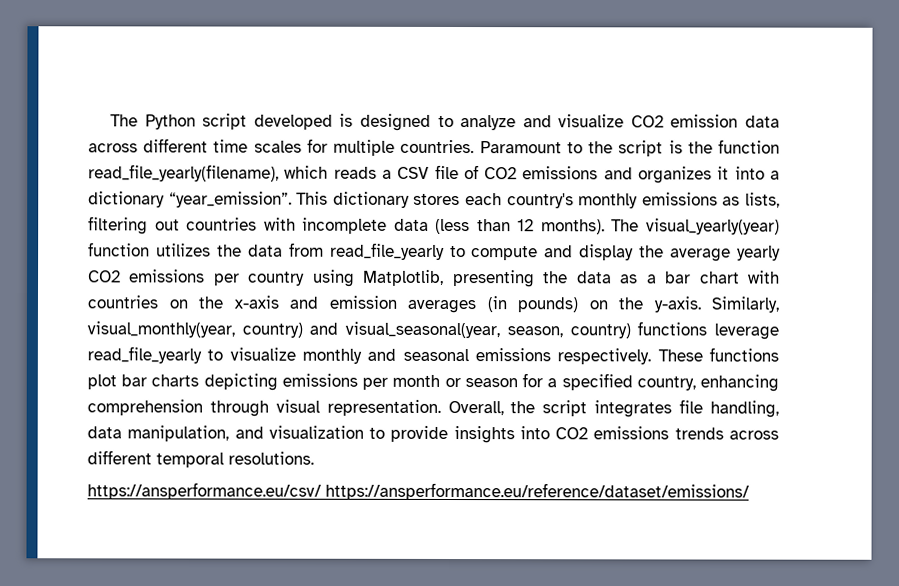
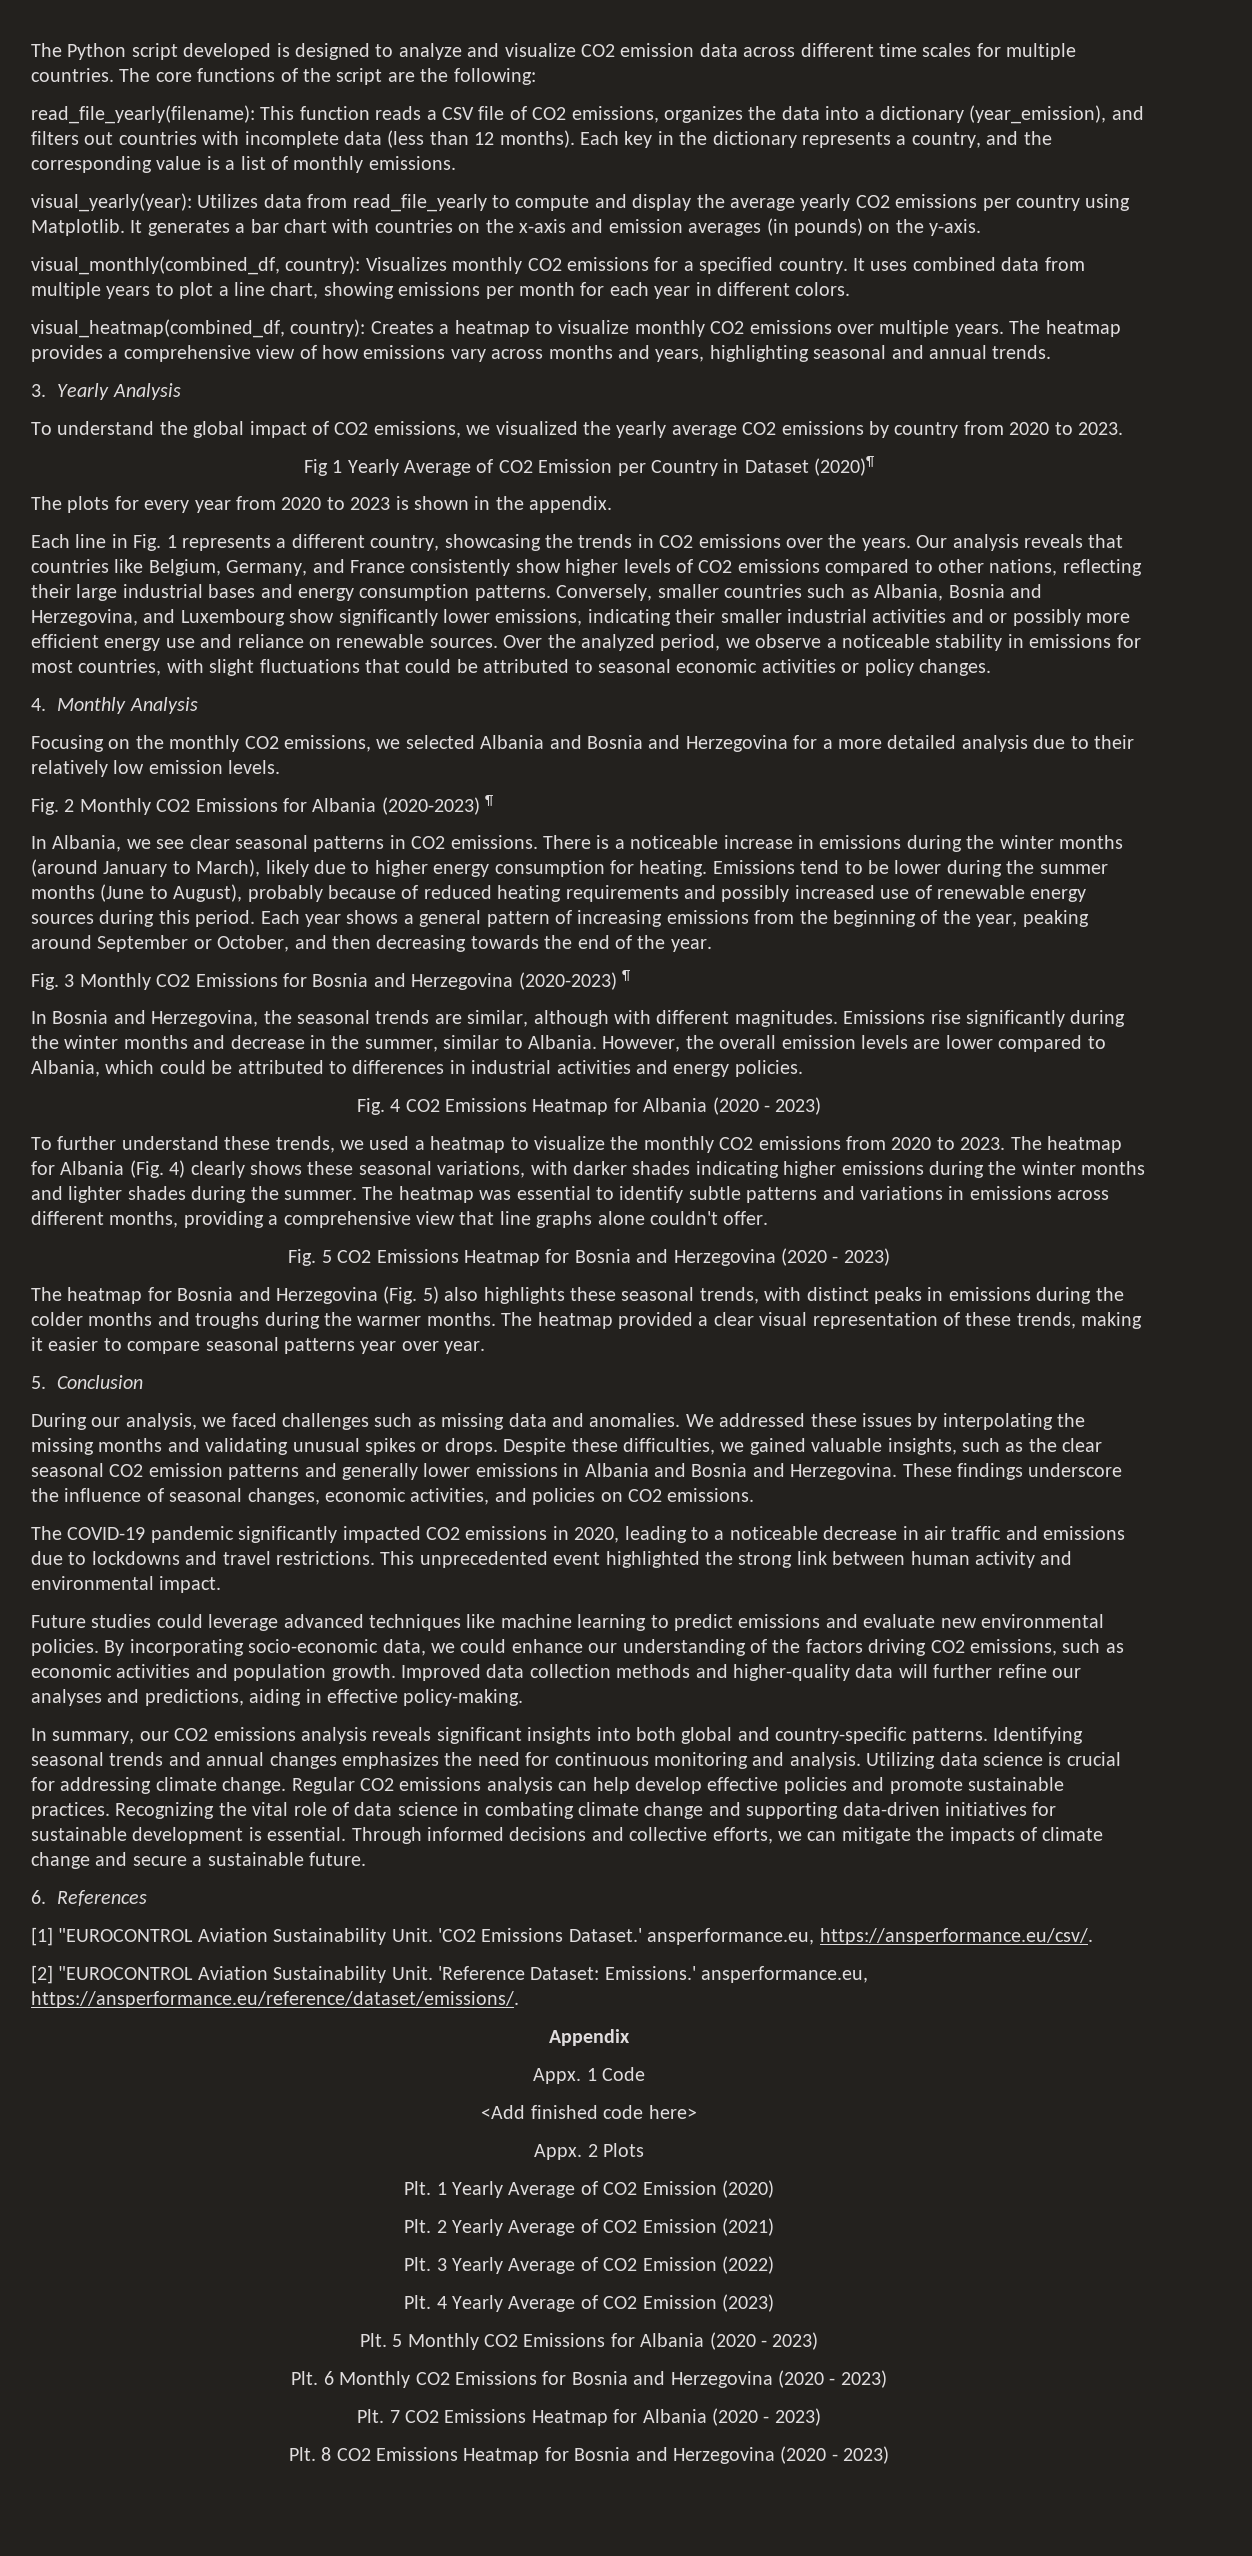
- Paramount to the script is the function read_file_yearly(filename), which reads a CSV file of CO2 emissions and organizes it into a dictionary “year_emission”. This dictionary stores each country's monthly emissions as lists, filtering out countries with incomplete data (less than 12 months).
+ The core functions of the script are the following:
+ read_file_yearly(filename): This function reads a CSV file of CO2 emissions, organizes the data into a dictionary (year_emission), and filters out countries with incomplete data (less than 12 months).
- The visual_yearly(year) function utilizes the data from read_file_yearly to compute and display the average yearly CO2 emissions per country using Matplotlib, presenting the data as a bar chart with countries on the x-axis and emission averages (in pounds) on the y-axis. Similarly, visual_monthly(year, country) and visual_seasonal(year, season, country) functions leverage read_file_yearly to visualize monthly and seasonal emissions respectively. These functions plot bar charts depicting emissions per month or season for a specified country, enhancing comprehension through visual representation. Overall, the script integrates file handling, data manipulation, and visualization to provide insights into CO2 emissions trends across different temporal resolutions.
- https://ansperformance.eu/csv/ https://ansperformance.eu/reference/dataset/emissions/
+ Each key in the dictionary represents a country, and the corresponding value is a list of monthly emissions.
+ visual_yearly(year): Utilizes data from read_file_yearly to compute and display the average yearly CO2 emissions per country using Matplotlib. It generates a bar chart with countries on the x-axis and emission averages (in pounds) on the y-axis.
+ visual_monthly(combined_df, country): Visualizes monthly CO2 emissions for a specified country. It uses combined data from multiple years to plot a line chart, showing emissions per month for each year in different colors.
+ visual_heatmap(combined_df, country): Creates a heatmap to visualize monthly CO2 emissions over multiple years. The heatmap provides a comprehensive view of how emissions vary across months and years, highlighting seasonal and annual trends.
+ 3. Yearly Analysis
+ To understand the global impact of CO2 emissions, we visualized the yearly average CO2 emissions by country from 2020 to 2023.
+ Fig 1 Yearly Average of CO2 Emission per Country in Dataset (2020)¶
+ The plots for every year from 2020 to 2023 is shown in the appendix.
+ Each line in Fig. 1 represents a different country, showcasing the trends in CO2 emissions over the years. Our analysis reveals that countries like Belgium, Germany, and France consistently show higher levels of CO2 emissions compared to other nations, reflecting their large industrial bases and energy consumption patterns. Conversely, smaller countries such as Albania, Bosnia and Herzegovina, and Luxembourg show significantly lower emissions, indicating their smaller industrial activities and or possibly more efficient energy use and reliance on renewable sources. Over the analyzed period, we observe a noticeable stability in emissions for most countries, with slight fluctuations that could be attributed to seasonal economic activities or policy changes.
+ 4. Monthly Analysis
+ Focusing on the monthly CO2 emissions, we selected Albania and Bosnia and Herzegovina for a more detailed analysis due to their relatively low emission levels.
+ Fig. 2 Monthly CO2 Emissions for Albania (2020-2023) ¶
+ In Albania, we see clear seasonal patterns in CO2 emissions. There is a noticeable increase in emissions during the winter months (around January to March), likely due to higher energy consumption for heating. Emissions tend to be lower during the summer months (June to August), probably because of reduced heating requirements and possibly increased use of renewable energy sources during this period. Each year shows a general pattern of increasing emissions from the beginning of the year, peaking around September or October, and then decreasing towards the end of the year.
+ Fig. 3 Monthly CO2 Emissions for Bosnia and Herzegovina (2020-2023) ¶
+ In Bosnia and Herzegovina, the seasonal trends are similar, although with different magnitudes. Emissions rise significantly during the winter months and decrease in the summer, similar to Albania. However, the overall emission levels are lower compared to Albania, which could be attributed to differences in industrial activities and energy policies.
+ Fig. 4 CO2 Emissions Heatmap for Albania (2020 - 2023)
+ To further understand these trends, we used a heatmap to visualize the monthly CO2 emissions from 2020 to 2023. The heatmap for Albania (Fig. 4) clearly shows these seasonal variations, with darker shades indicating higher emissions during the winter months and lighter shades during the summer. The heatmap was essential to identify subtle patterns and variations in emissions across different months, providing a comprehensive view that line graphs alone couldn't offer.
+ Fig. 5 CO2 Emissions Heatmap for Bosnia and Herzegovina (2020 - 2023)
+ The heatmap for Bosnia and Herzegovina (Fig. 5) also highlights these seasonal trends, with distinct peaks in emissions during the colder months and troughs during the warmer months. The heatmap provided a clear visual representation of these trends, making it easier to compare seasonal patterns year over year.
+ 5. Conclusion
+ During our analysis, we faced challenges such as missing data and anomalies. We addressed these issues by interpolating the missing months and validating unusual spikes or drops. Despite these difficulties, we gained valuable insights, such as the clear seasonal CO2 emission patterns and generally lower emissions in Albania and Bosnia and Herzegovina. These findings underscore the influence of seasonal changes, economic activities, and policies on CO2 emissions.
+ The COVID-19 pandemic significantly impacted CO2 emissions in 2020, leading to a noticeable decrease in air traffic and emissions due to lockdowns and travel restrictions. This unprecedented event highlighted the strong link between human activity and environmental impact.
+ Future studies could leverage advanced techniques like machine learning to predict emissions and evaluate new environmental policies. By incorporating socio-economic data, we could enhance our understanding of the factors driving CO2 emissions, such as economic activities and population growth. Improved data collection methods and higher-quality data will further refine our analyses and predictions, aiding in effective policy-making.
+ In summary, our CO2 emissions analysis reveals significant insights into both global and country-specific patterns. Identifying seasonal trends and annual changes emphasizes the need for continuous monitoring and analysis. Utilizing data science is crucial for addressing climate change. Regular CO2 emissions analysis can help develop effective policies and promote sustainable practices. Recognizing the vital role of data science in combating climate change and supporting data-driven initiatives for sustainable development is essential. Through informed decisions and collective efforts, we can mitigate the impacts of climate change and secure a sustainable future.
+ 6. References
+ [1] "EUROCONTROL Aviation Sustainability Unit. 'CO2 Emissions Dataset.' ansperformance.eu, https://ansperformance.eu/csv/.
+ [2] "EUROCONTROL Aviation Sustainability Unit. 'Reference Dataset: Emissions.' ansperformance.eu, https://ansperformance.eu/reference/dataset/emissions/.
+ Appendix
+ Appx. 1 Code
+ <Add finished code here>
+ Appx. 2 Plots
+ Plt. 1 Yearly Average of CO2 Emission (2020)
+ Plt. 2 Yearly Average of CO2 Emission (2021)
+ Plt. 3 Yearly Average of CO2 Emission (2022)
+ Plt. 4 Yearly Average of CO2 Emission (2023)
+ Plt. 5 Monthly CO2 Emissions for Albania (2020 - 2023)
+ Plt. 6 Monthly CO2 Emissions for Bosnia and Herzegovina (2020 - 2023)
+ Plt. 7 CO2 Emissions Heatmap for Albania (2020 - 2023)
+ Plt. 8 CO2 Emissions Heatmap for Bosnia and Herzegovina (2020 - 2023)

